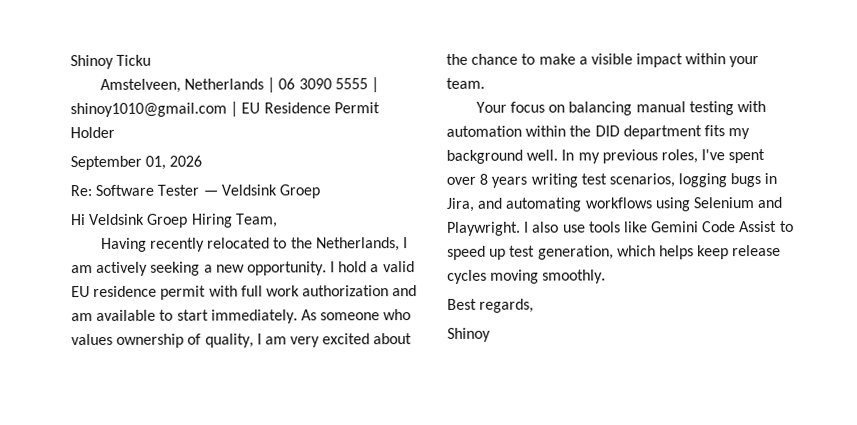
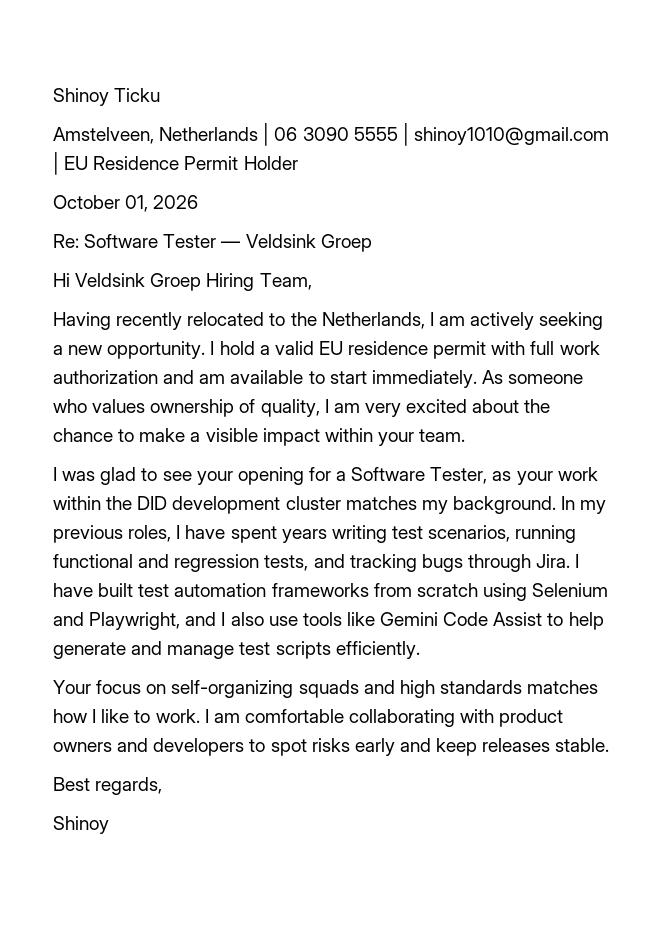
- September 01, 2026
+ October 01, 2026
- Your focus on balancing manual testing with automation within the DID department fits my background well. In my previous roles, I've spent over 8 years writing test scenarios, logging bugs in Jira, and automating workflows using Selenium and Playwright. I also use tools like Gemini Code Assist to speed up test generation, which helps keep release cycles moving smoothly.
+ I was glad to see your opening for a Software Tester, as your work within the DID development cluster matches my background. In my previous roles, I have spent years writing test scenarios, running functional and regression tests, and tracking bugs through Jira. I have built test automation frameworks from scratch using Selenium and Playwright, and I also use tools like Gemini Code Assist to help generate and manage test scripts efficiently.
+ Your focus on self-organizing squads and high standards matches how I like to work. I am comfortable collaborating with product owners and developers to spot risks early and keep releases stable.

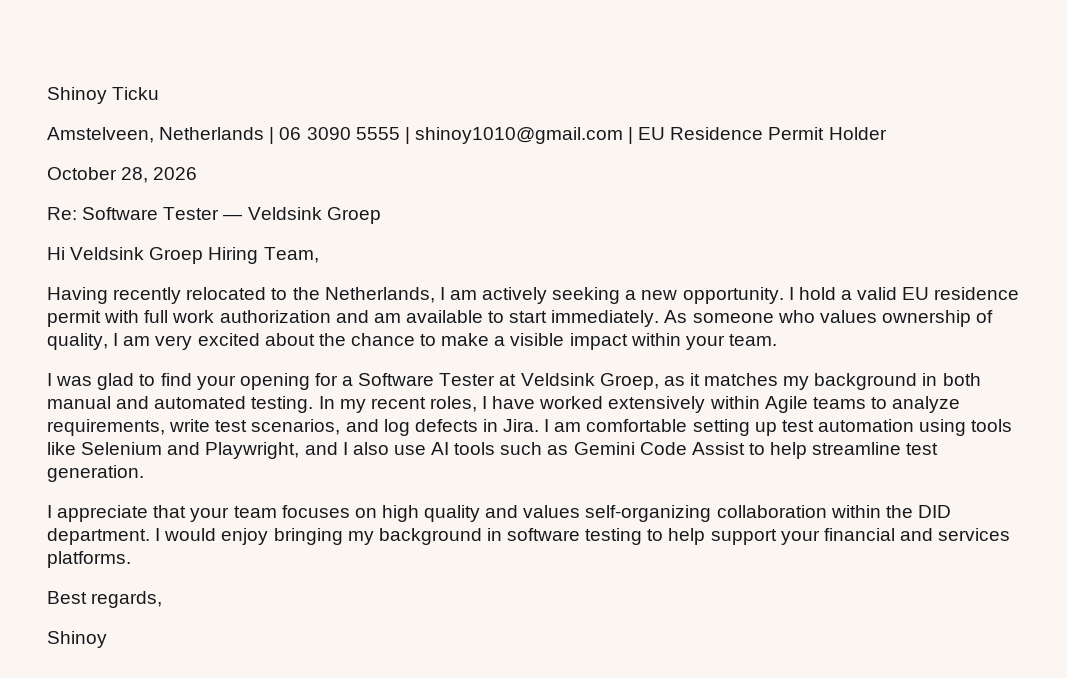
- October 01, 2026
+ October 28, 2026
- I was glad to see your opening for a Software Tester, as your work within the DID development cluster matches my background.
+ I was glad to find your opening for a Software Tester at Veldsink Groep, as it matches my background in both manual and automated testing.
- In my previous roles, I have spent years writing test scenarios, running functional and regression tests, and tracking bugs through Jira. I have built test automation frameworks from scratch using Selenium and Playwright, and I also use tools like Gemini Code Assist to help generate and manage test scripts efficiently.
- Your focus on self-organizing squads and high standards matches how I like to work. I am comfortable collaborating with product owners and developers to spot risks early and keep releases stable.
+ In my recent roles, I have worked extensively within Agile teams to analyze requirements, write test scenarios, and log defects in Jira. I am comfortable setting up test automation using tools like Selenium and Playwright, and I also use AI tools such as Gemini Code Assist to help streamline test generation.
+ I appreciate that your team focuses on high quality and values self-organizing collaboration within the DID department. I would enjoy bringing my background in software testing to help support your financial and services platforms.

